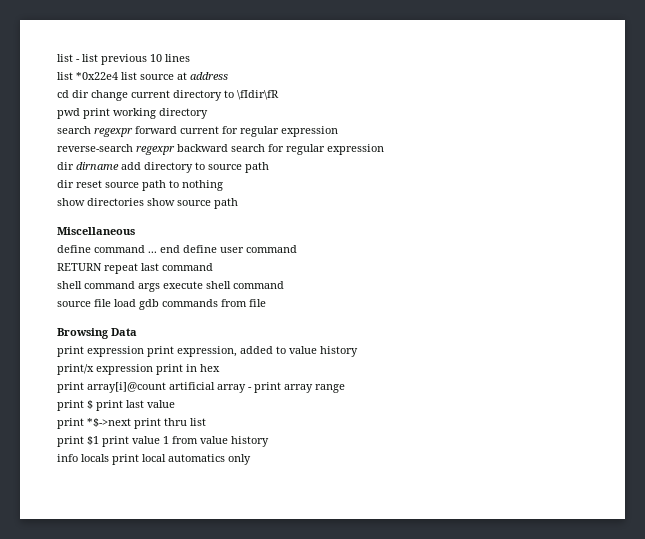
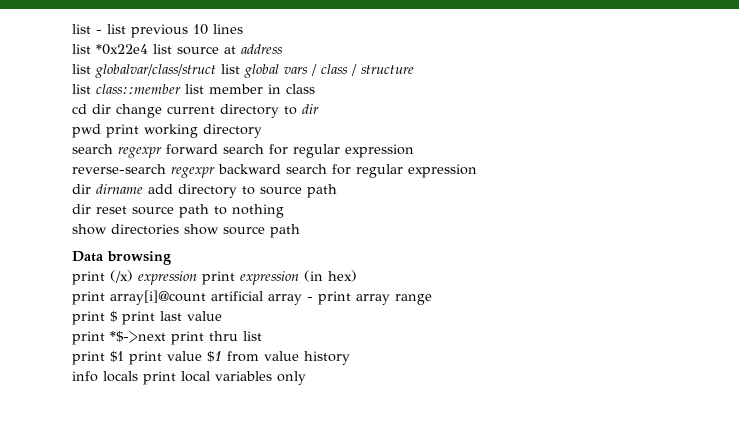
+ list globalvar/class/struct list global vars / class / structure
+ list class::member list member in class
- cd dir change current directory to \fIdir\fR
+ cd dir change current directory to dir
- search regexpr forward current for regular expression
+ search regexpr forward search for regular expression
- Miscellaneous
- define command ... end define user command
- RETURN repeat last command
- shell command args execute shell command
- source file load gdb commands from file
- Browsing Data
- print expression print expression, added to value history
- print/x expression print in hex
+ Data browsing
+ print (/x) expression print expression (in hex)
- print $1 print value 1 from value history
+ print $1 print value $1 from value history
- info locals print local automatics only
+ info locals print local variables only

